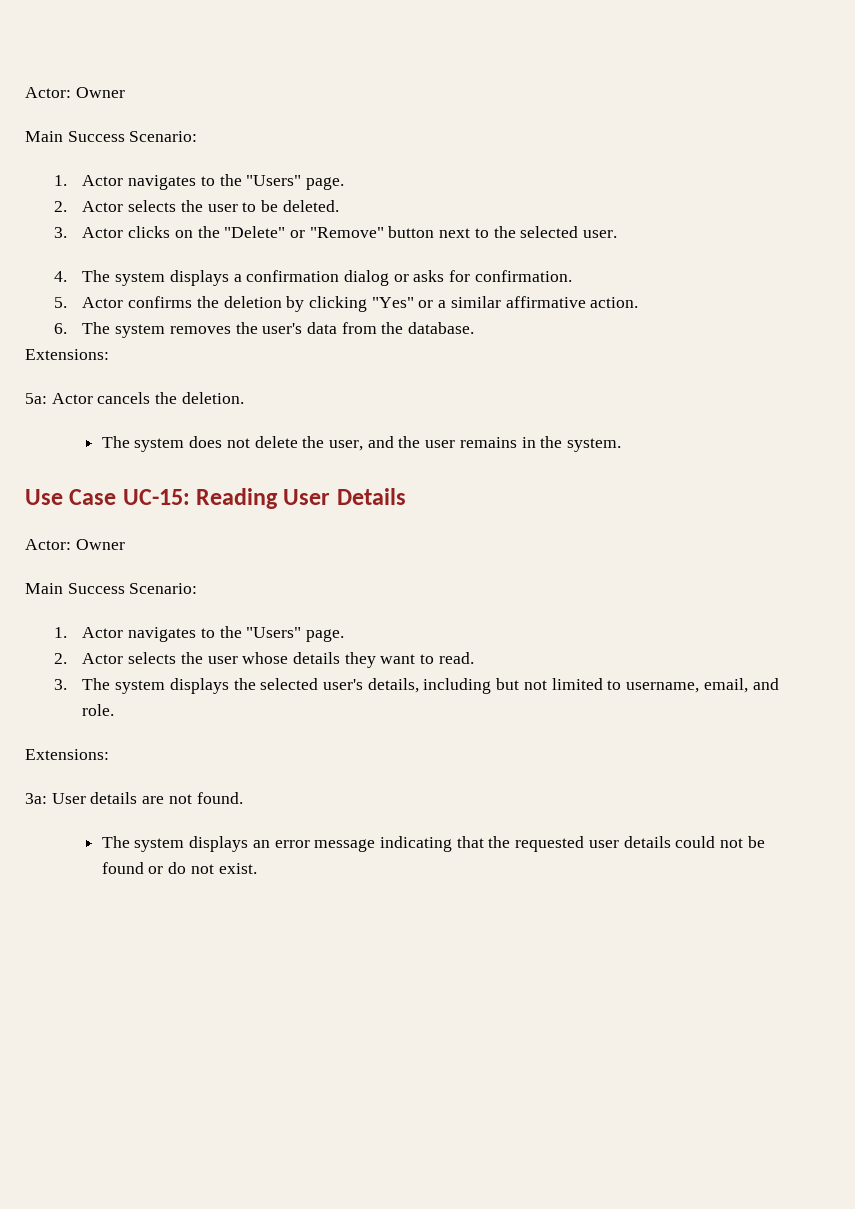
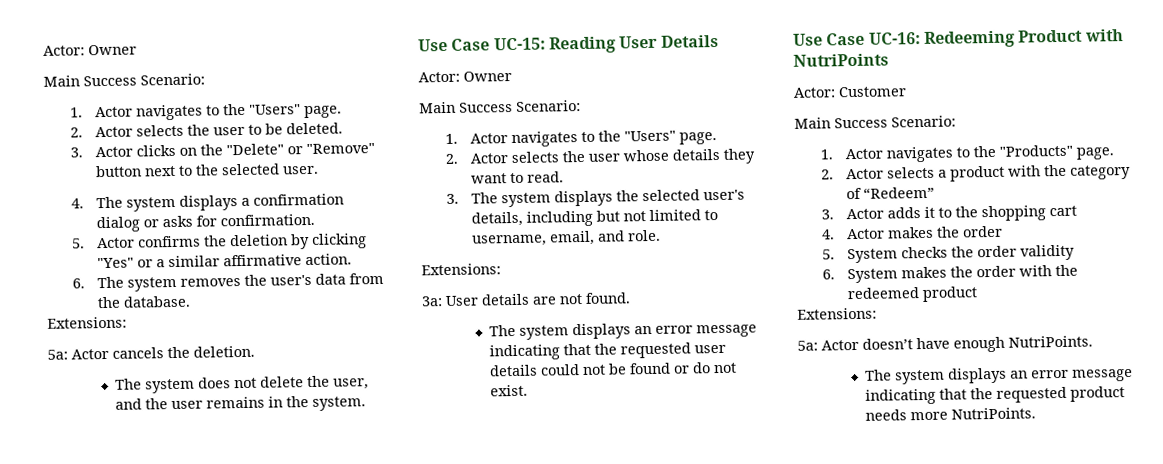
+ Use Case UC-16: Redeeming Product with NutriPoints
+ Actor: Customer
+ Main Success Scenario:
+ 1. Actor navigates to the "Products" page.
+ 2. Actor selects a product with the category of “Redeem”
+ 3. Actor adds it to the shopping cart
+ 4. Actor makes the order
+ 5. System checks the order validity
+ 6. System makes the order with the redeemed product
+ Extensions:
+ 5a: Actor doesn’t have enough NutriPoints.
+ The system displays an error message indicating that the requested product needs more NutriPoints.

